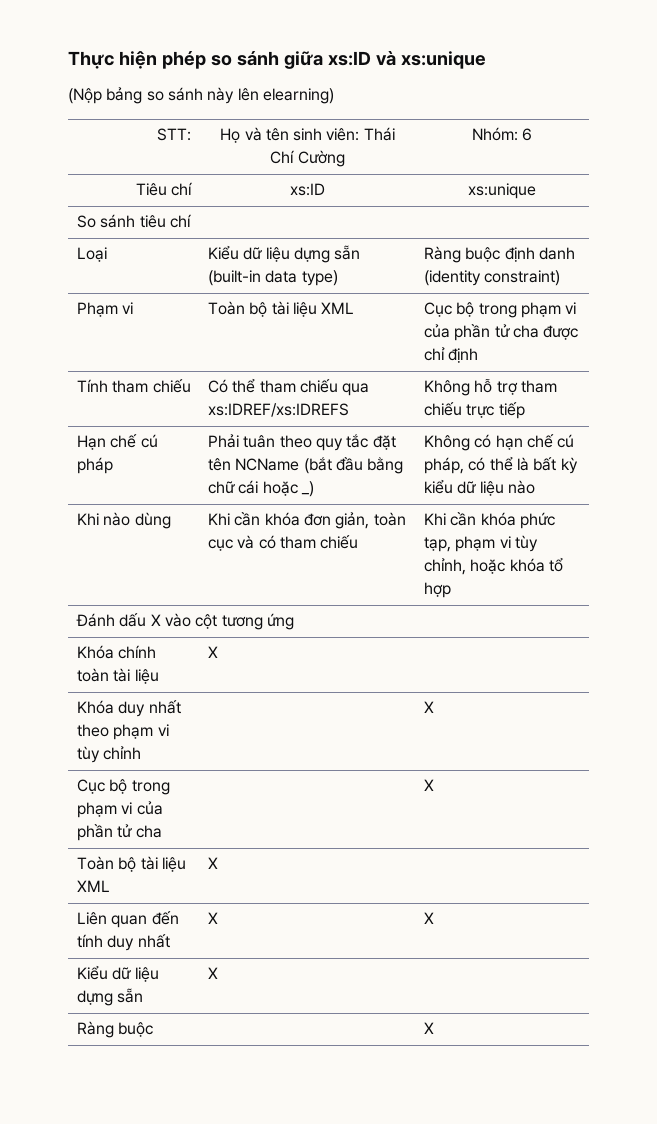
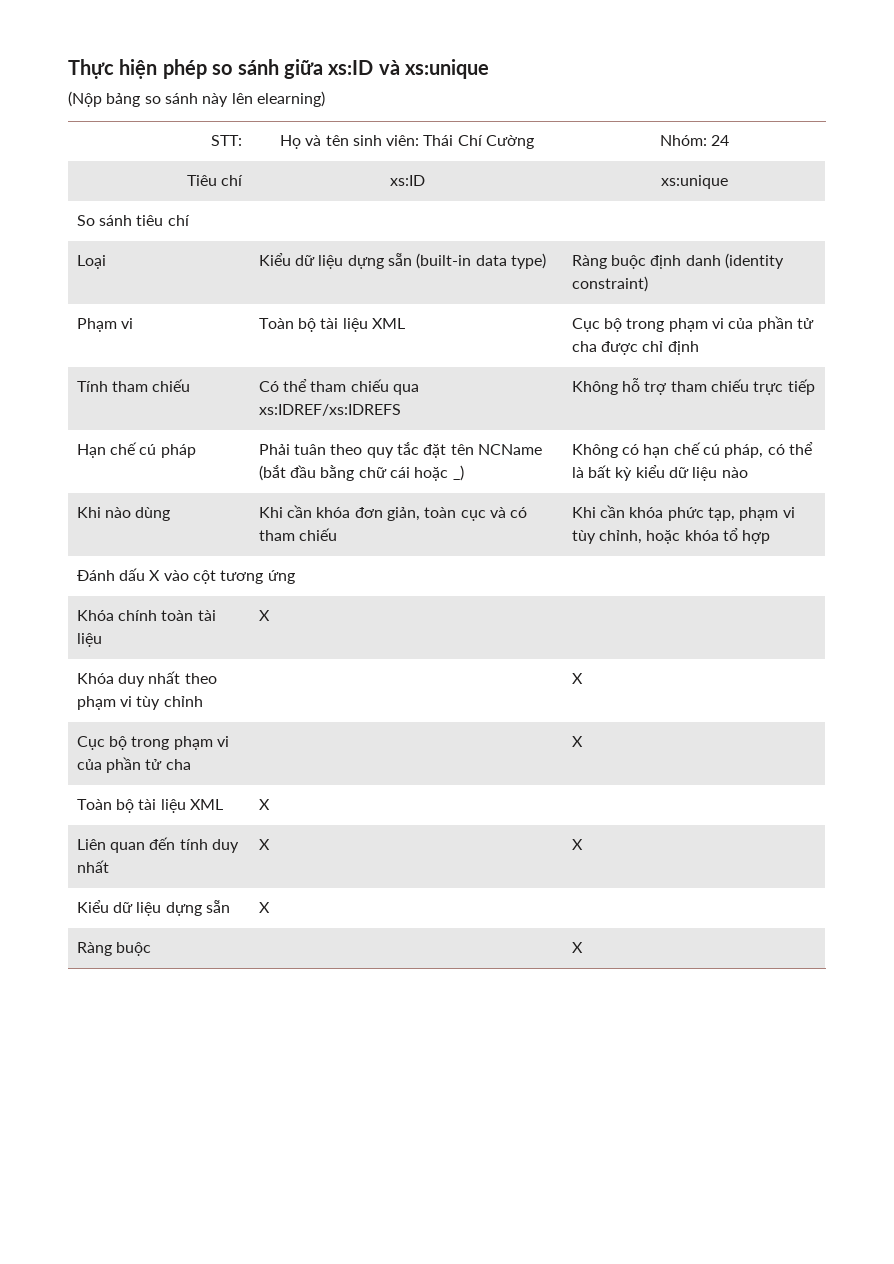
- STT: | Họ và tên sinh viên: Thái Chí Cường | Nhóm: 6
+ STT: | Họ và tên sinh viên: Thái Chí Cường | Nhóm: 24

